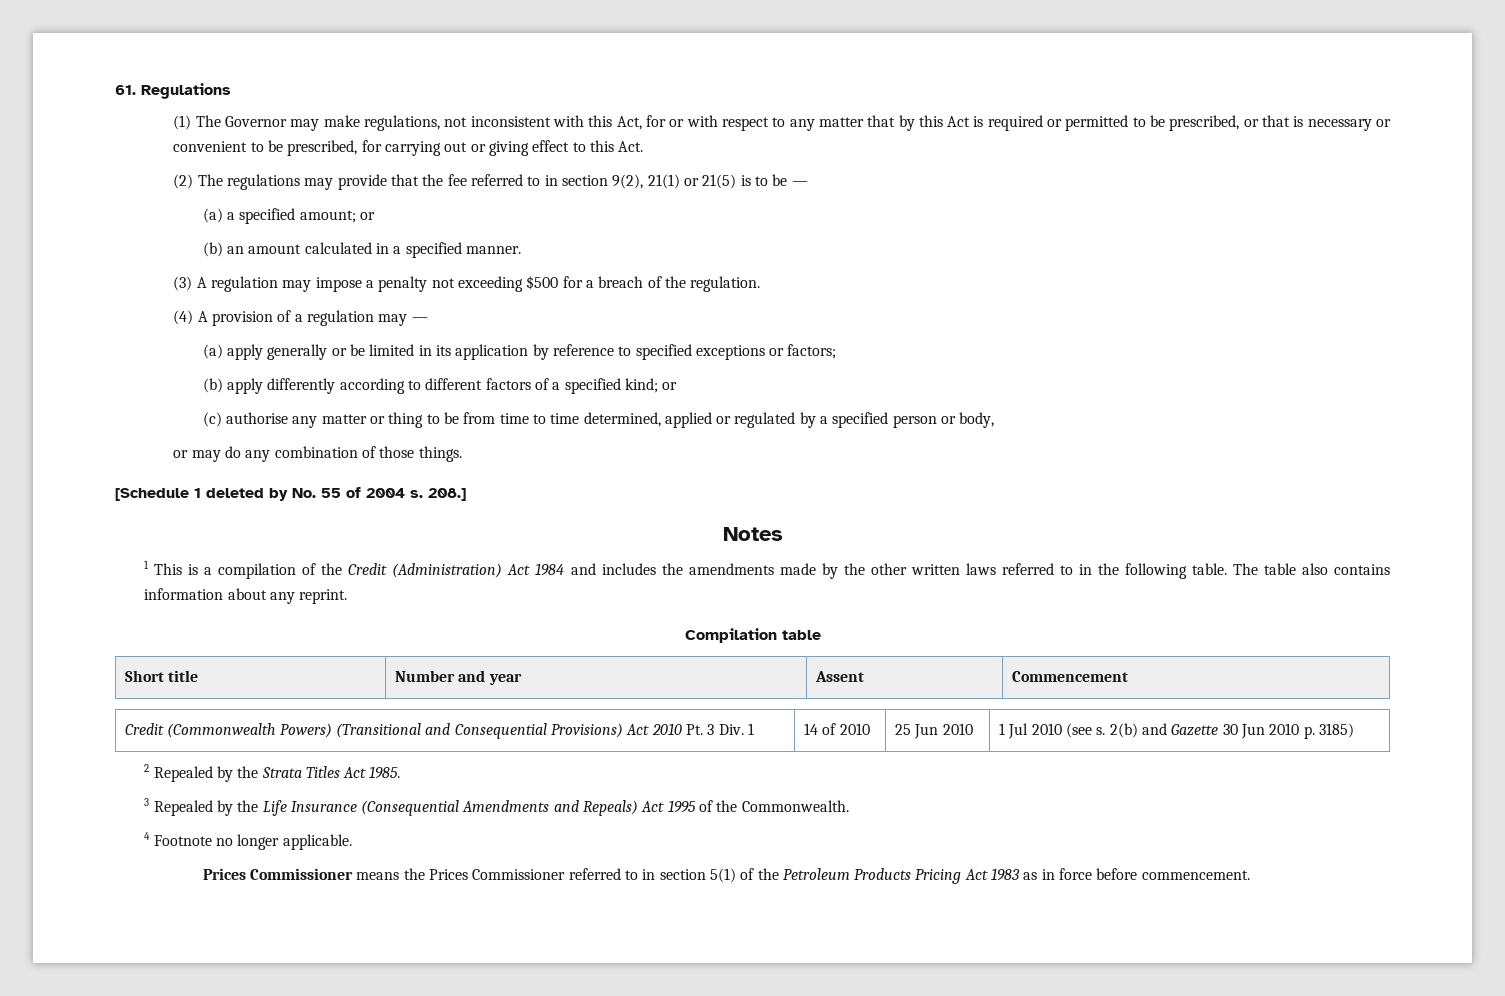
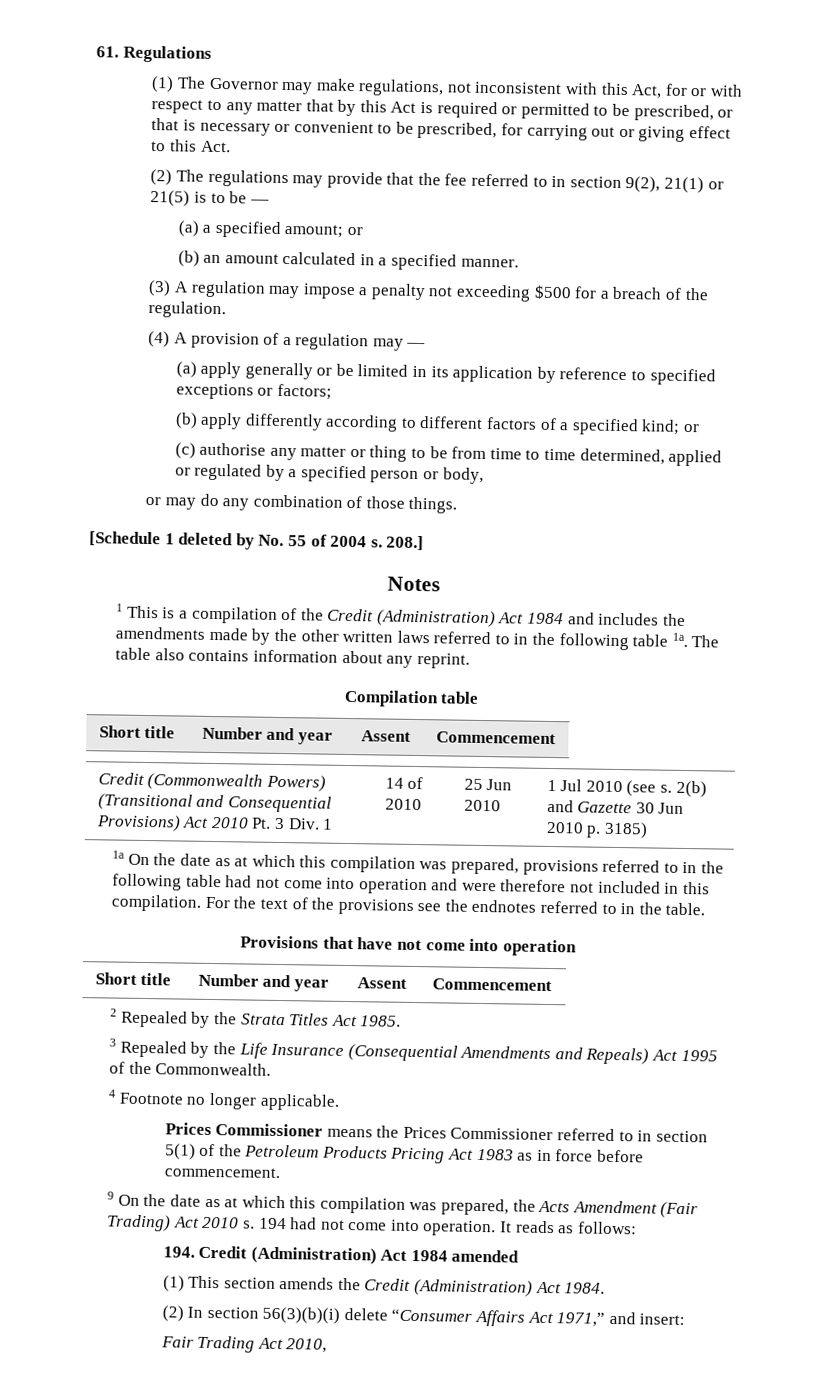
- 1 This is a compilation of the Credit (Administration) Act 1984 and includes the amendments made by the other written laws referred to in the following table.
+ 1 This is a compilation of the Credit (Administration) Act 1984 and includes the amendments made by the other written laws referred to in the following table 1a.
+ 1a On the date as at which this compilation was prepared, provisions referred to in the following table had not come into operation and were therefore not included in this compilation. For the text of the provisions see the endnotes referred to in the table.
+ Provisions that have not come into operation
+ Short title | Number and year | Assent | Commencement
+ 9 On the date as at which this compilation was prepared, the Acts Amendment (Fair Trading) Act 2010 s. 194 had not come into operation. It reads as follows:
+ 194. Credit (Administration) Act 1984 amended
+ (1) This section amends the Credit (Administration) Act 1984.
+ (2) In section 56(3)(b)(i) delete “Consumer Affairs Act 1971,” and insert:
+ Fair Trading Act 2010,

